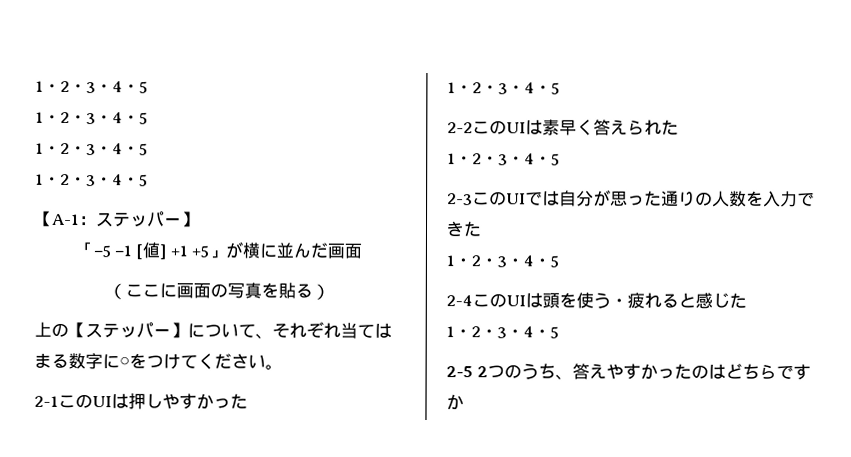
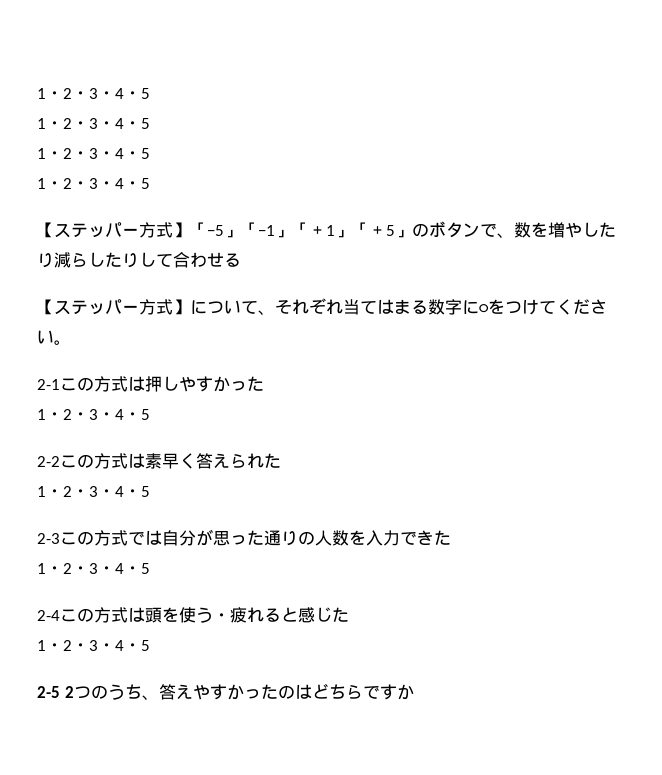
- 【A-1：ステッパー】
- 「−5 −1 [値] +1 +5」が横に並んだ画面
- （ここに画面の写真を貼る）
- 上の【ステッパー】について、それぞれ当てはまる数字に○をつけてください。
+ 【ステッパー方式】「−5」「−1」「＋1」「＋5」のボタンで、数を増やしたり減らしたりして合わせる
+ 【ステッパー方式】について、それぞれ当てはまる数字に○をつけてください。
- 2-1このUIは押しやすかった
+ 2-1この方式は押しやすかった
- 2-2このUIは素早く答えられた
+ 2-2この方式は素早く答えられた
- 2-3このUIでは自分が思った通りの人数を入力できた
+ 2-3この方式では自分が思った通りの人数を入力できた
- 2-4このUIは頭を使う・疲れると感じた
+ 2-4この方式は頭を使う・疲れると感じた

